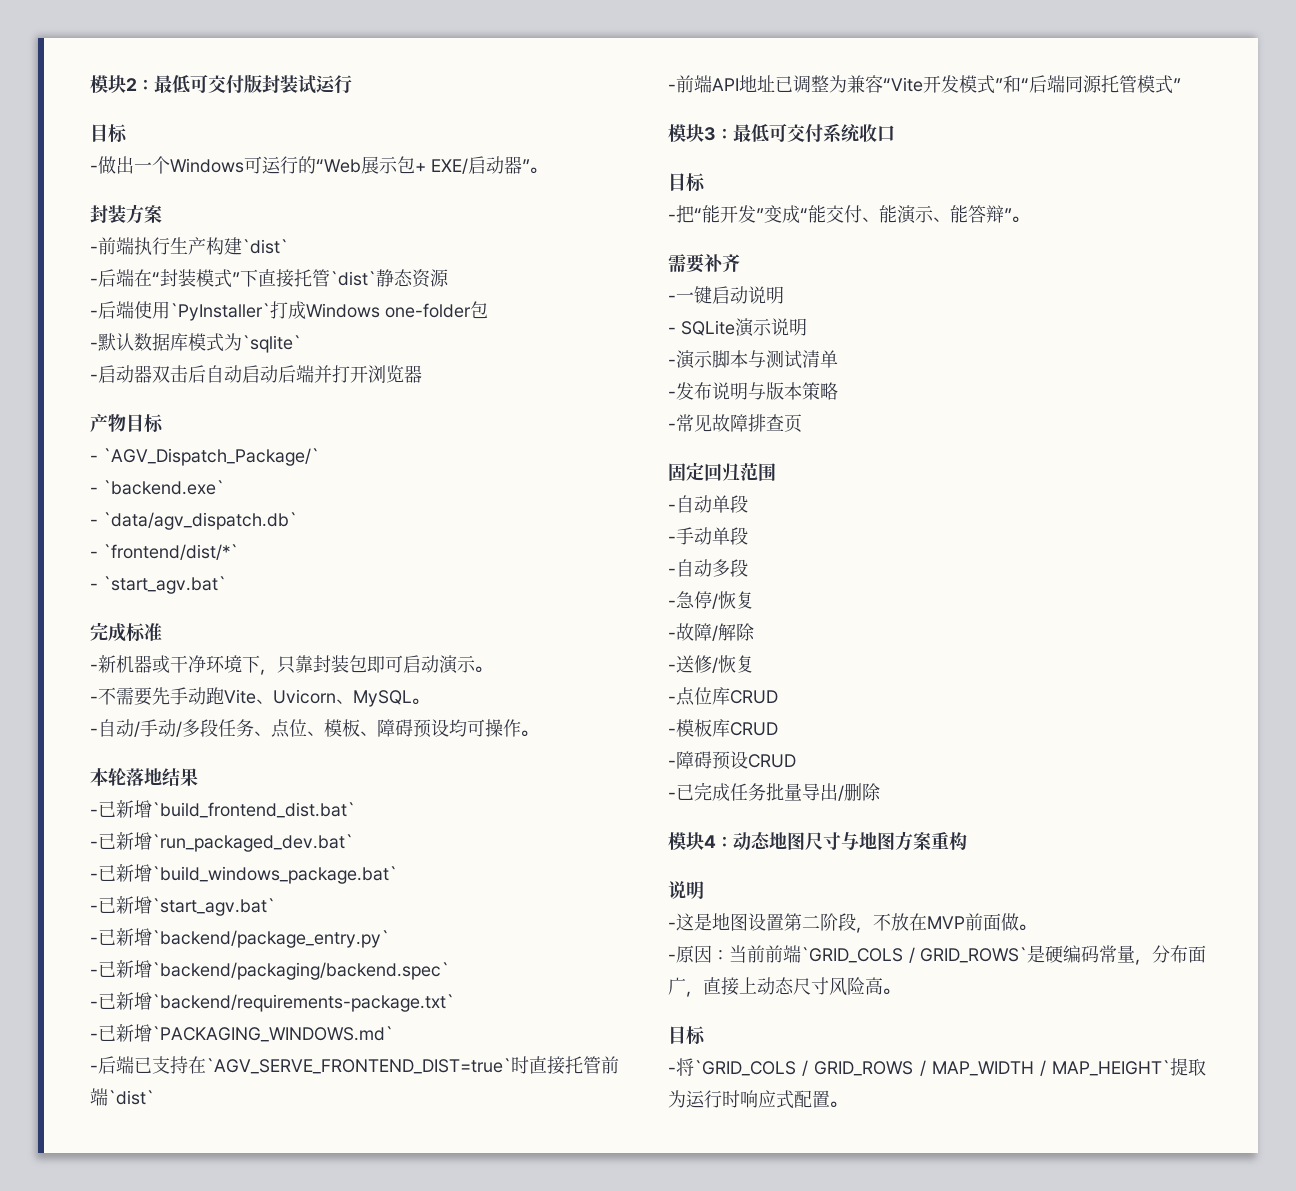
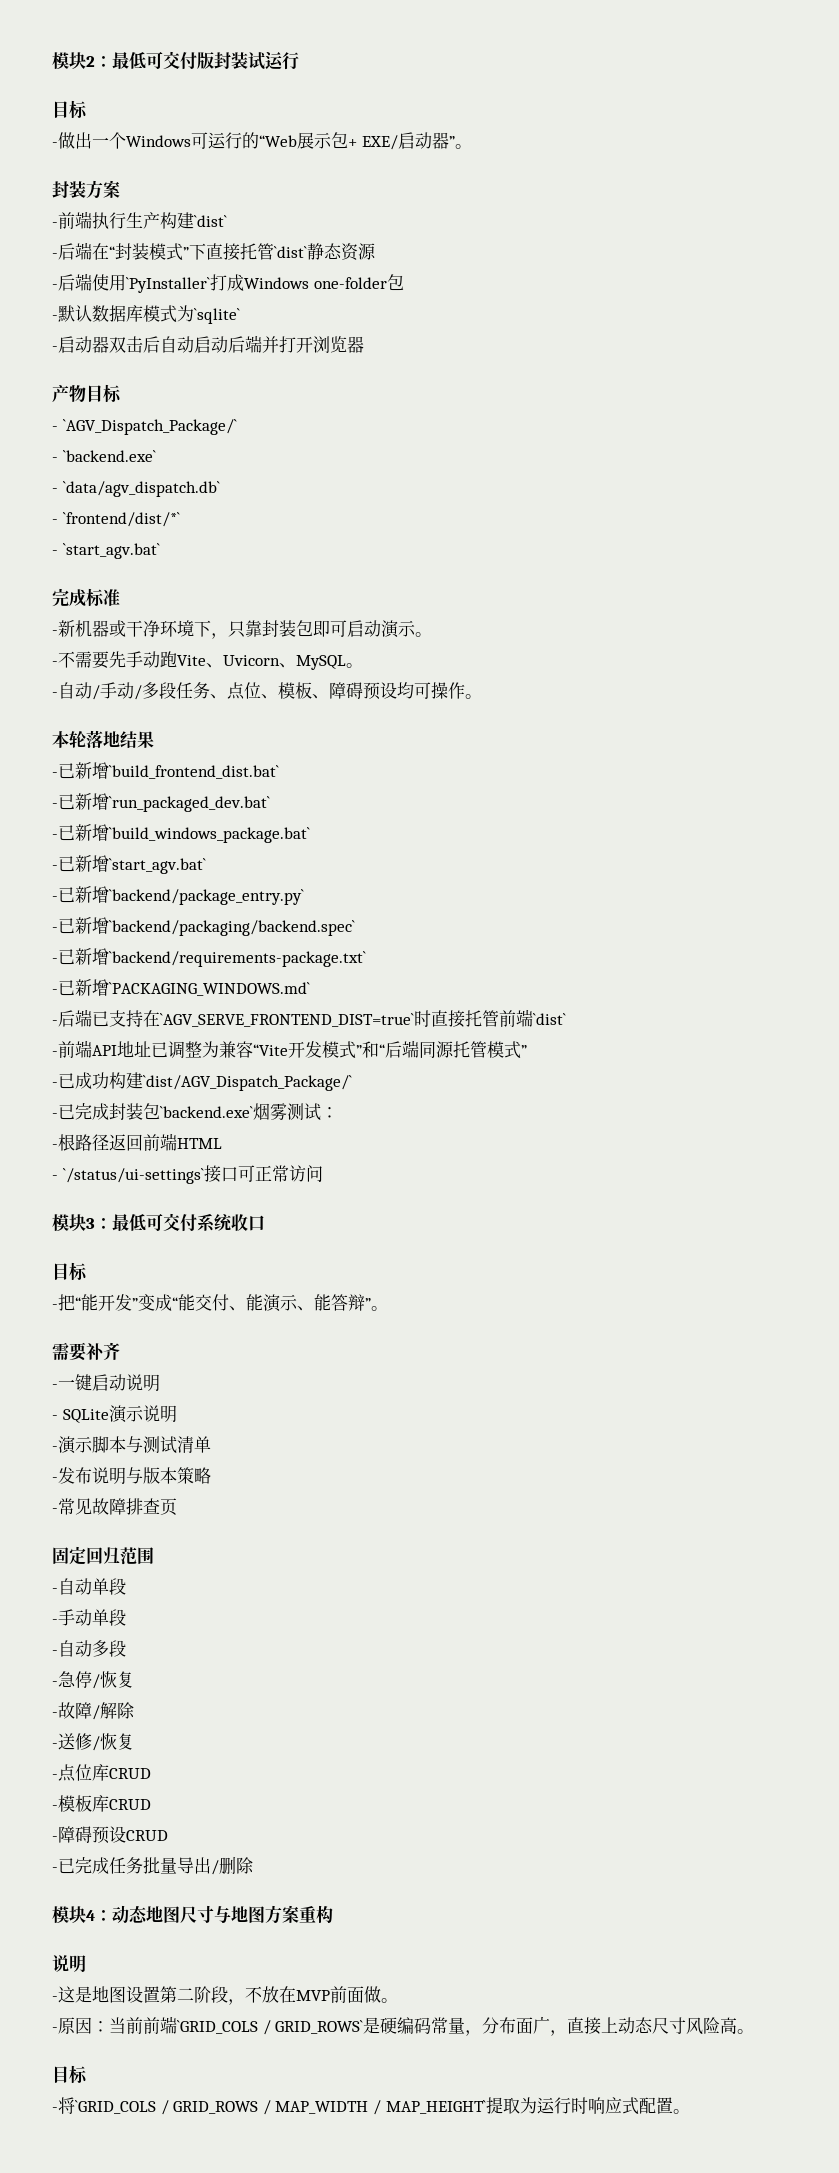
+ -已成功构建`dist/AGV_Dispatch_Package/`
+ -已完成封装包`backend.exe`烟雾测试：
+ -根路径返回前端HTML
+ - `/status/ui-settings`接口可正常访问

